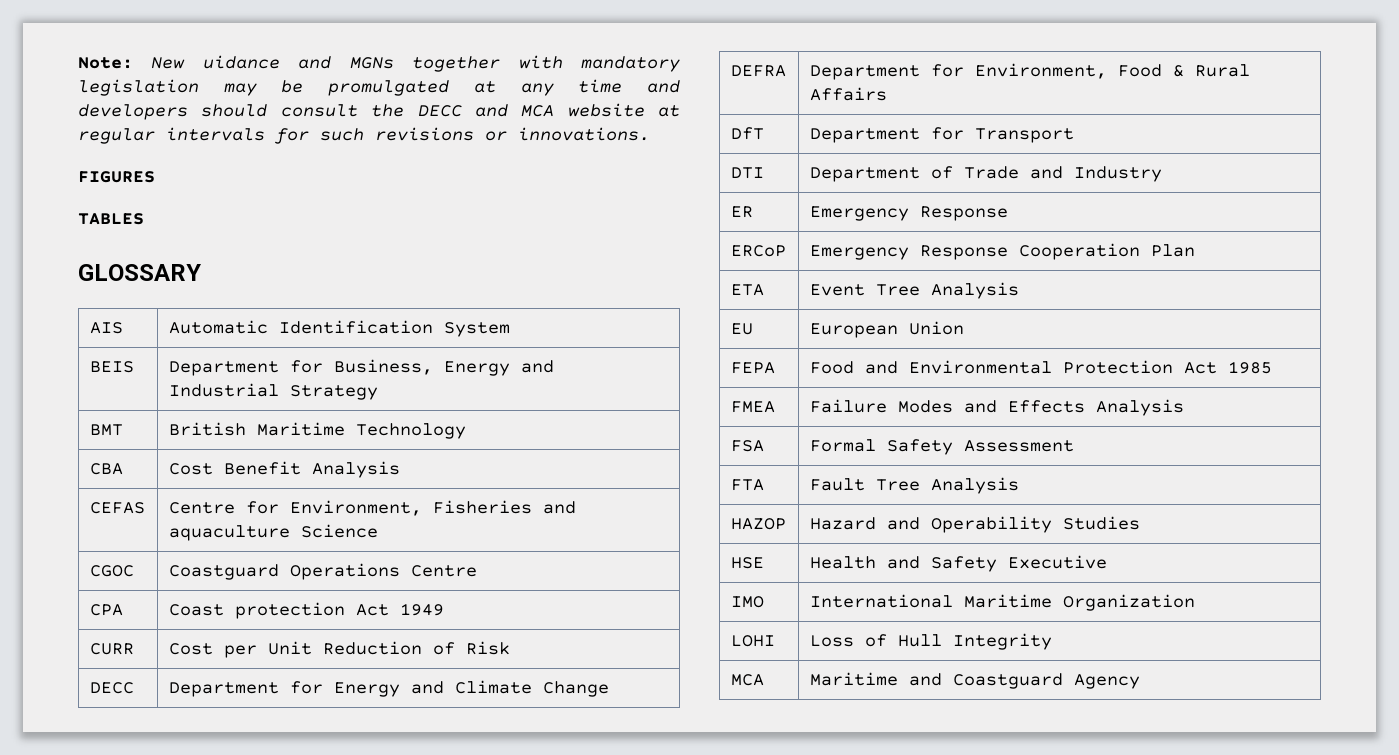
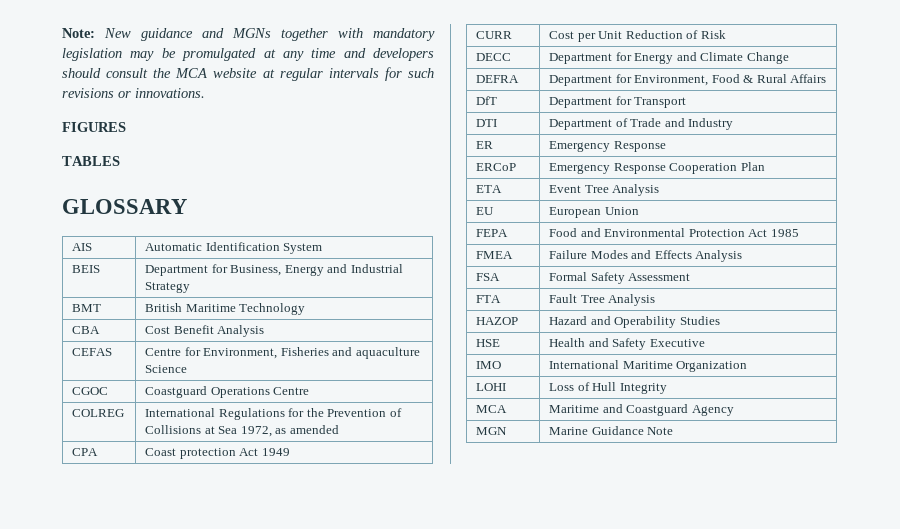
- Note: New uidance and MGNs together with mandatory legislation may be promulgated at any time and developers should consult the DECC and MCA website at regular intervals for such revisions or innovations.
+ Note: New guidance and MGNs together with mandatory legislation may be promulgated at any time and developers should consult the MCA website at regular intervals for such revisions or innovations.
+ COLREG | International Regulations for the Prevention of Collisions at Sea 1972, as amended
+ MGN | Marine Guidance Note

